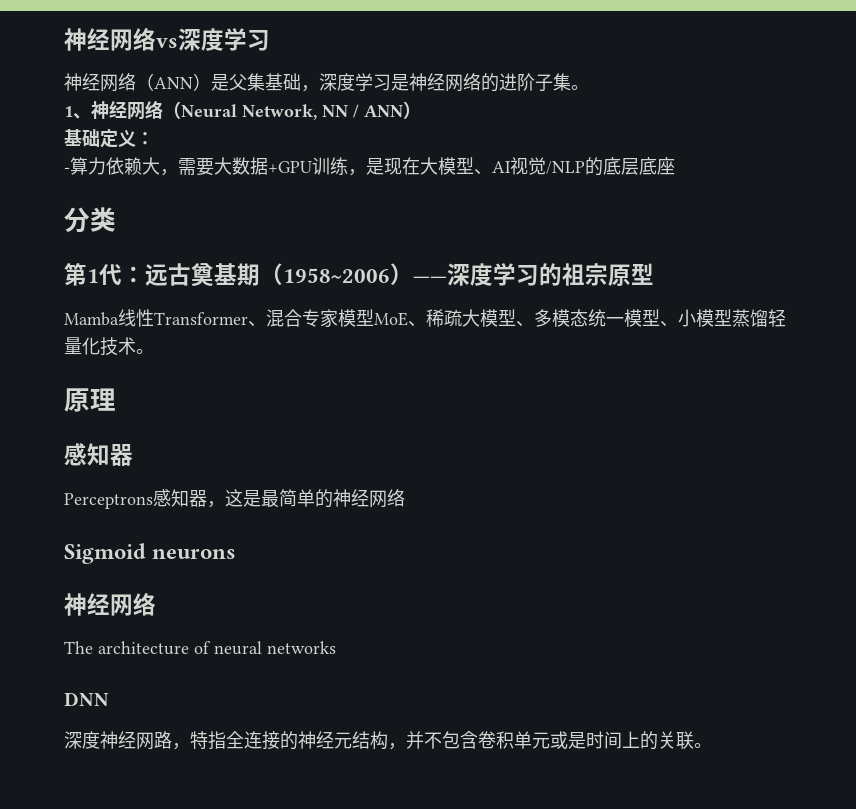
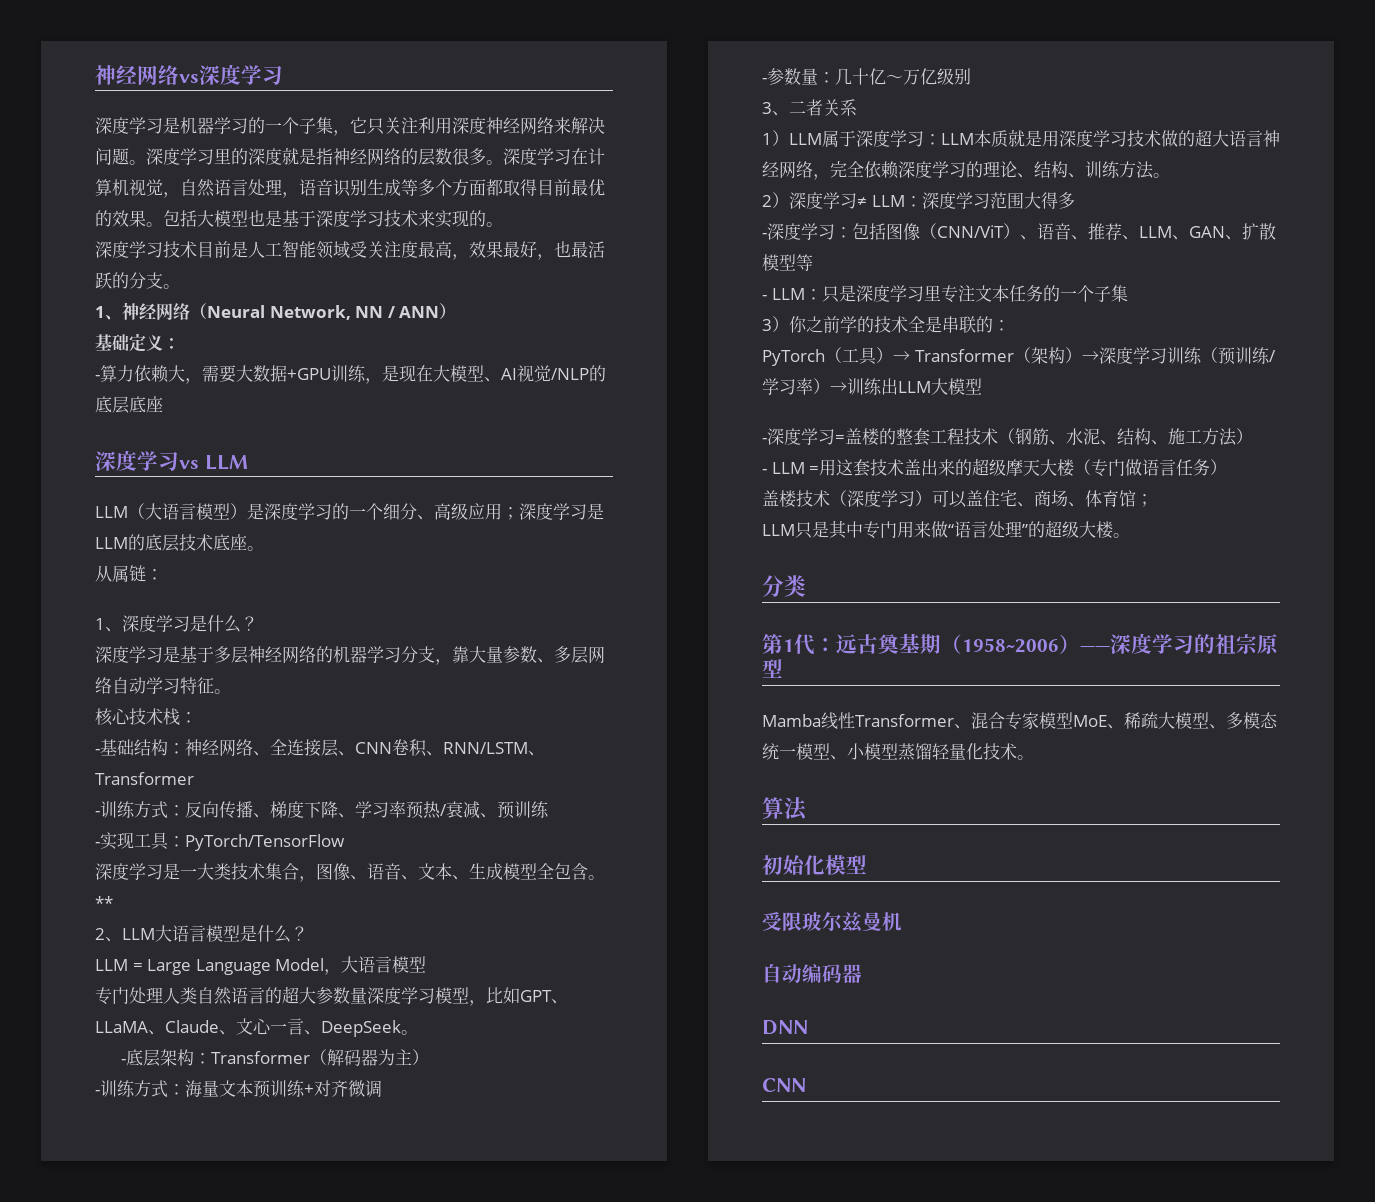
- 神经网络（ANN）是父集基础，深度学习是神经网络的进阶子集。
+ 深度学习是机器学习的一个子集，它只关注利用深度神经网络来解决问题。深度学习里的深度就是指神经网络的层数很多。深度学习在计算机视觉，自然语言处理，语音识别生成等多个方面都取得目前最优的效果。包括大模型也是基于深度学习技术来实现的。
+ 深度学习技术目前是人工智能领域受关注度最高，效果最好，也最活跃的分支。
+ 深度学习vs LLM
+ LLM（大语言模型）是深度学习的一个细分、高级应用；深度学习是LLM的底层技术底座。
+ 从属链：
+ 1、深度学习是什么？
+ 深度学习是基于多层神经网络的机器学习分支，靠大量参数、多层网络自动学习特征。
+ 核心技术栈：
+ -基础结构：神经网络、全连接层、CNN卷积、RNN/LSTM、Transformer
+ -训练方式：反向传播、梯度下降、学习率预热/衰减、预训练
+ -实现工具：PyTorch/TensorFlow
+ 深度学习是一大类技术集合，图像、语音、文本、生成模型全包含。**
+ 2、LLM大语言模型是什么？
+ LLM = Large Language Model，大语言模型
+ 专门处理人类自然语言的超大参数量深度学习模型，比如GPT、LLaMA、Claude、文心一言、DeepSeek。
+ -底层架构：Transformer（解码器为主）
+ -训练方式：海量文本预训练+对齐微调
+ -参数量：几十亿～万亿级别
+ 3、二者关系
+ 1）LLM属于深度学习：LLM本质就是用深度学习技术做的超大语言神经网络，完全依赖深度学习的理论、结构、训练方法。
+ 2）深度学习≠ LLM：深度学习范围大得多
+ -深度学习：包括图像（CNN/ViT）、语音、推荐、LLM、GAN、扩散模型等
+ - LLM：只是深度学习里专注文本任务的一个子集
+ 3）你之前学的技术全是串联的：
+ PyTorch（工具）→ Transformer（架构）→深度学习训练（预训练/学习率）→训练出LLM大模型
+ -深度学习=盖楼的整套工程技术（钢筋、水泥、结构、施工方法）
+ - LLM =用这套技术盖出来的超级摩天大楼（专门做语言任务）
+ 盖楼技术（深度学习）可以盖住宅、商场、体育馆；
+ LLM只是其中专门用来做“语言处理”的超级大楼。
- 原理
- 感知器
- Perceptrons感知器，这是最简单的神经网络
- Sigmoid neurons
- 神经网络
- The architecture of neural networks
+ 算法
+ 初始化模型
+ 受限玻尔兹曼机
+ 自动编码器
  DNN
- 深度神经网路，特指全连接的神经元结构，并不包含卷积单元或是时间上的关联。
+ CNN

